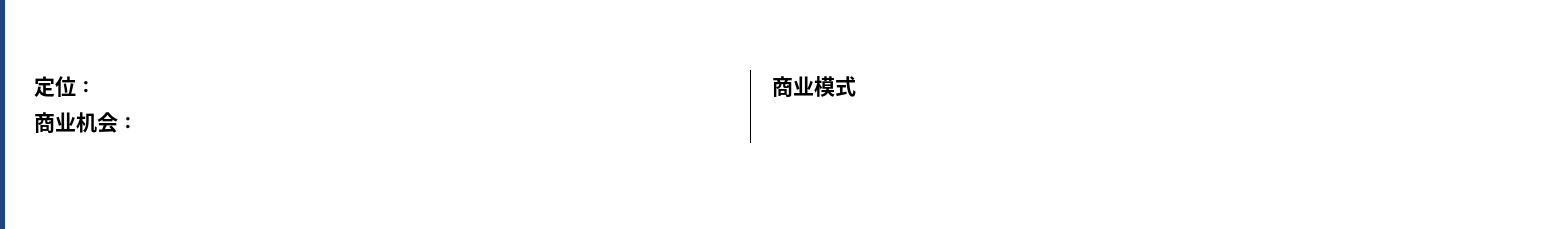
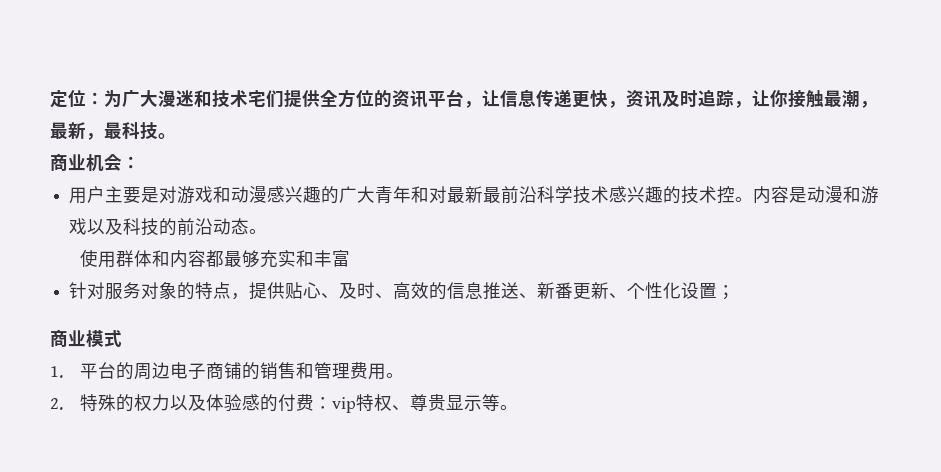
- 定位：
+ 定位：为广大漫迷和技术宅们提供全方位的资讯平台，让信息传递更快，资讯及时追踪，让你接触最潮，最新，最科技。
  商业机会：
+ 用户主要是对游戏和动漫感兴趣的广大青年和对最新最前沿科学技术感兴趣的技术控。内容是动漫和游戏以及科技的前沿动态。
+ 使用群体和内容都最够充实和丰富
+ 针对服务对象的特点，提供贴心、及时、高效的信息推送、新番更新、个性化设置；
  商业模式
+ 1.平台的周边电子商铺的销售和管理费用。
+ 2.特殊的权力以及体验感的付费：vip特权、尊贵显示等。

